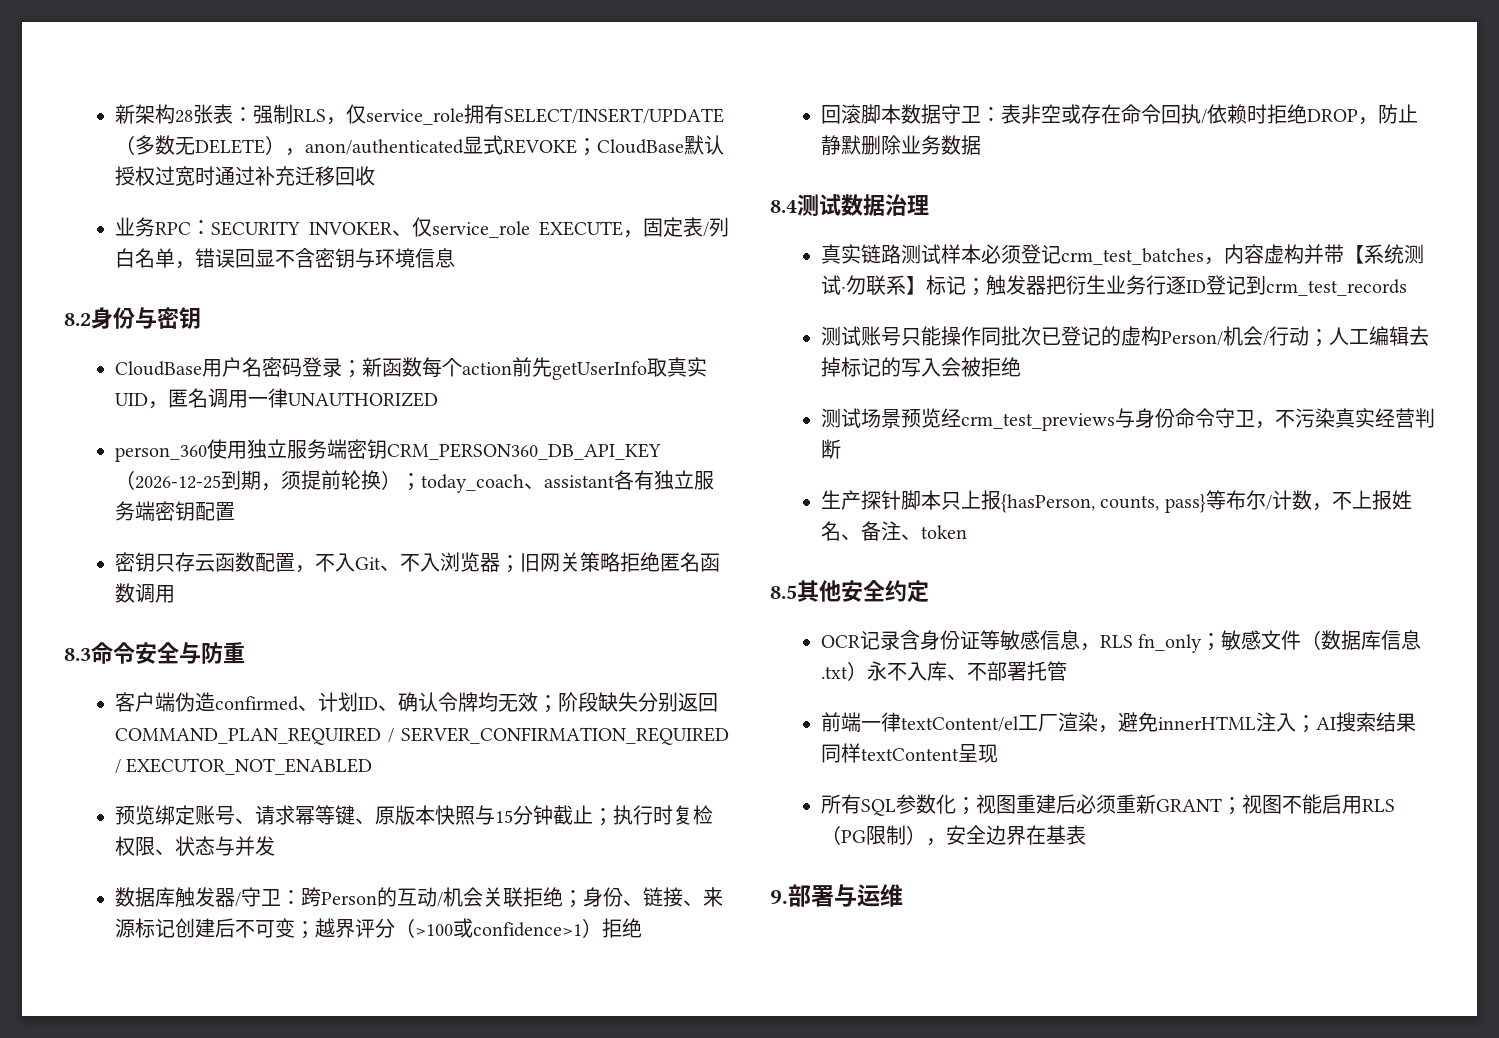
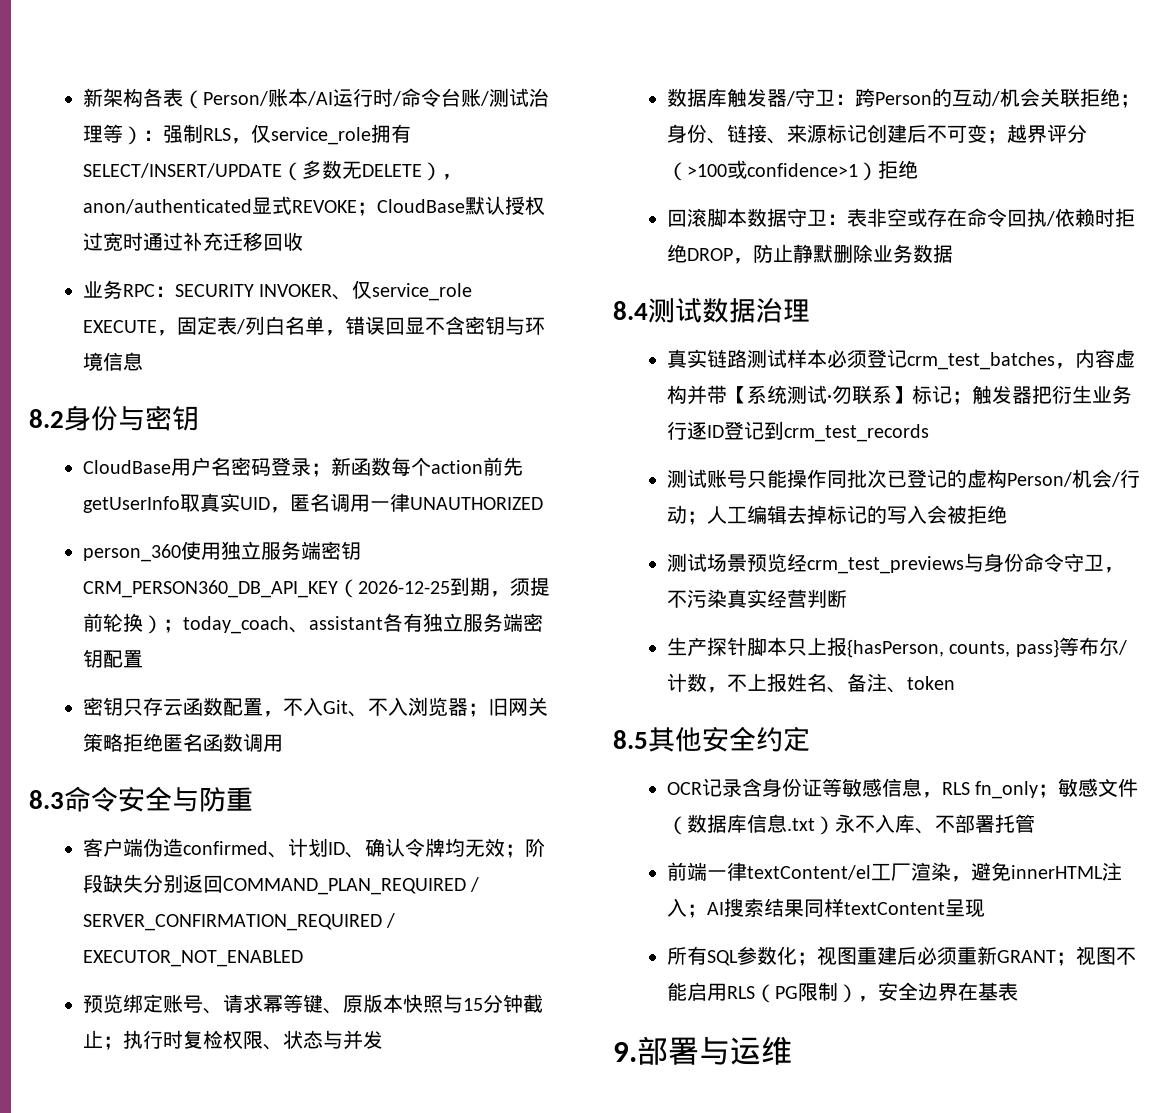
- 新架构28张表：强制RLS，仅service_role拥有SELECT/INSERT/UPDATE（多数无DELETE），anon/authenticated显式REVOKE；CloudBase默认授权过宽时通过补充迁移回收
+ 新架构各表（Person/账本/AI运行时/命令台账/测试治理等）：强制RLS，仅service_role拥有SELECT/INSERT/UPDATE（多数无DELETE），anon/authenticated显式REVOKE；CloudBase默认授权过宽时通过补充迁移回收

